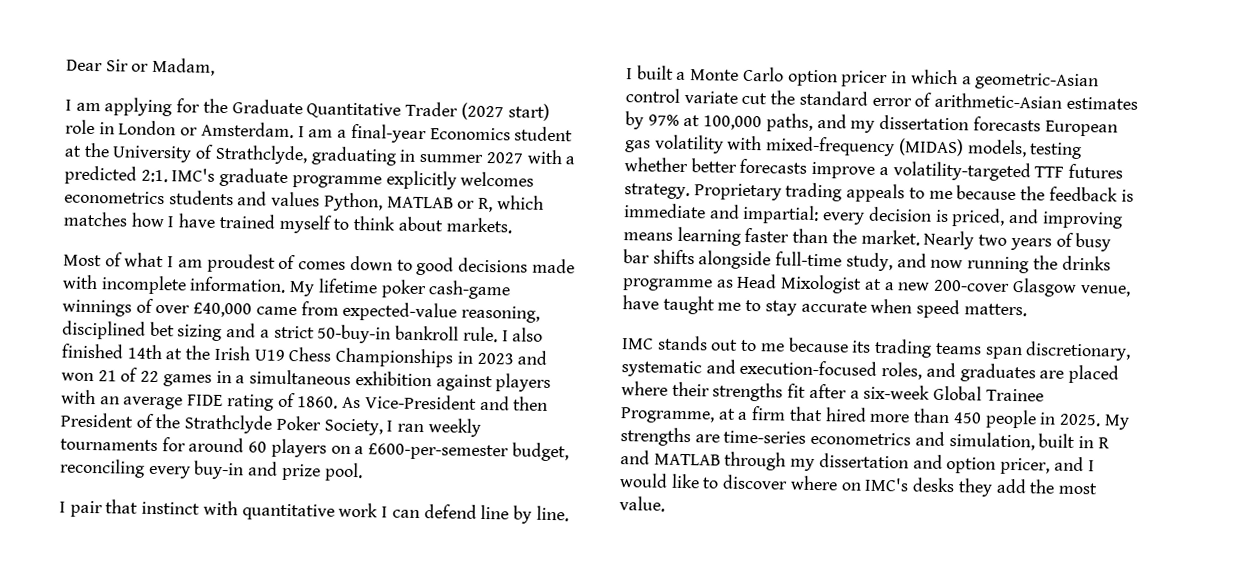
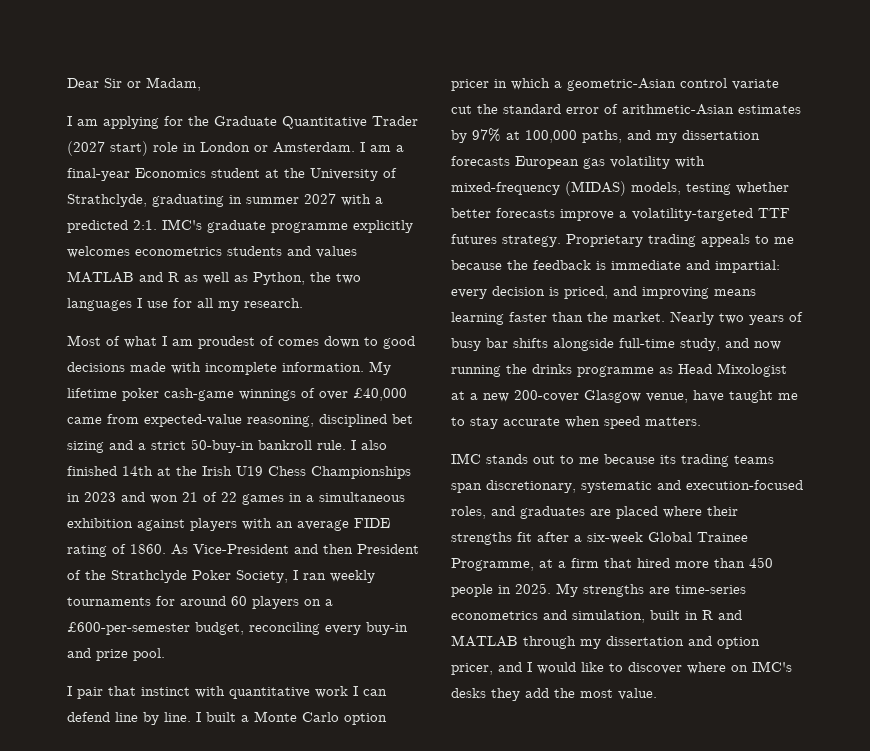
- IMC's graduate programme explicitly welcomes econometrics students and values Python, MATLAB or R, which matches how I have trained myself to think about markets.
+ IMC's graduate programme explicitly welcomes econometrics students and values MATLAB and R as well as Python, the two languages I use for all my research.

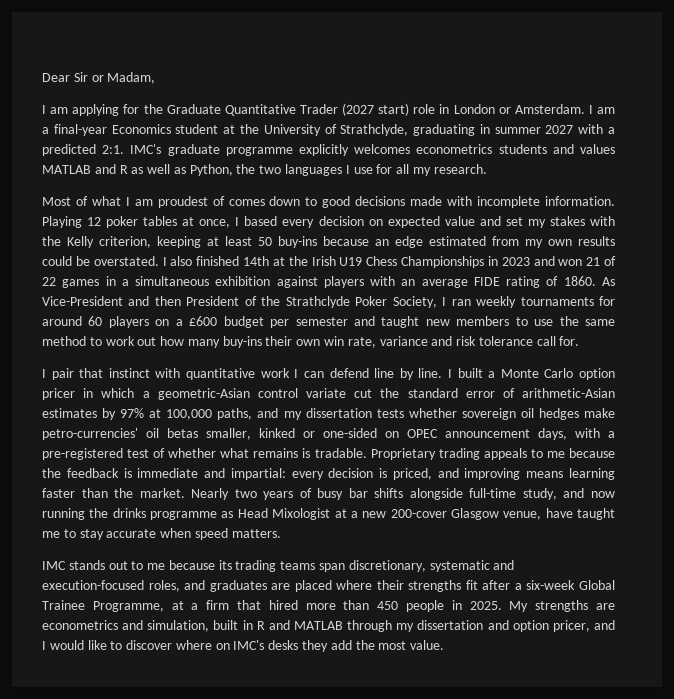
- My lifetime poker cash-game winnings of over £40,000 came from expected-value reasoning, disciplined bet sizing and a strict 50-buy-in bankroll rule.
+ Playing 12 poker tables at once, I based every decision on expected value and set my stakes with the Kelly criterion, keeping at least 50 buy-ins because an edge estimated from my own results could be overstated.
- As Vice-President and then President of the Strathclyde Poker Society, I ran weekly tournaments for around 60 players on a £600-per-semester budget, reconciling every buy-in and prize pool.
+ As Vice-President and then President of the Strathclyde Poker Society, I ran weekly tournaments for around 60 players on a £600 budget per semester and taught new members to use the same method to work out how many buy-ins their own win rate, variance and risk tolerance call for.
- I built a Monte Carlo option pricer in which a geometric-Asian control variate cut the standard error of arithmetic-Asian estimates by 97% at 100,000 paths, and my dissertation forecasts European gas volatility with mixed-frequency (MIDAS) models, testing whether better forecasts improve a volatility-targeted TTF futures strategy.
+ I built a Monte Carlo option pricer in which a geometric-Asian control variate cut the standard error of arithmetic-Asian estimates by 97% at 100,000 paths, and my dissertation tests whether sovereign oil hedges make petro-currencies' oil betas smaller, kinked or one-sided on OPEC announcement days, with a pre-registered test of whether what remains is tradable.
- My strengths are time-series econometrics and simulation, built in R and MATLAB through my dissertation and option pricer, and I would like to discover where on IMC's desks they add the most value.
+ My strengths are econometrics and simulation, built in R and MATLAB through my dissertation and option pricer, and I would like to discover where on IMC's desks they add the most value.

